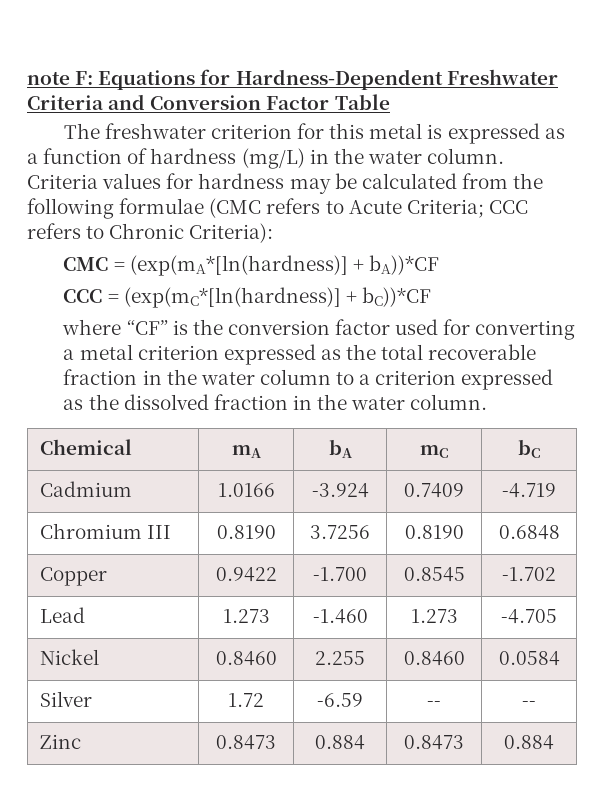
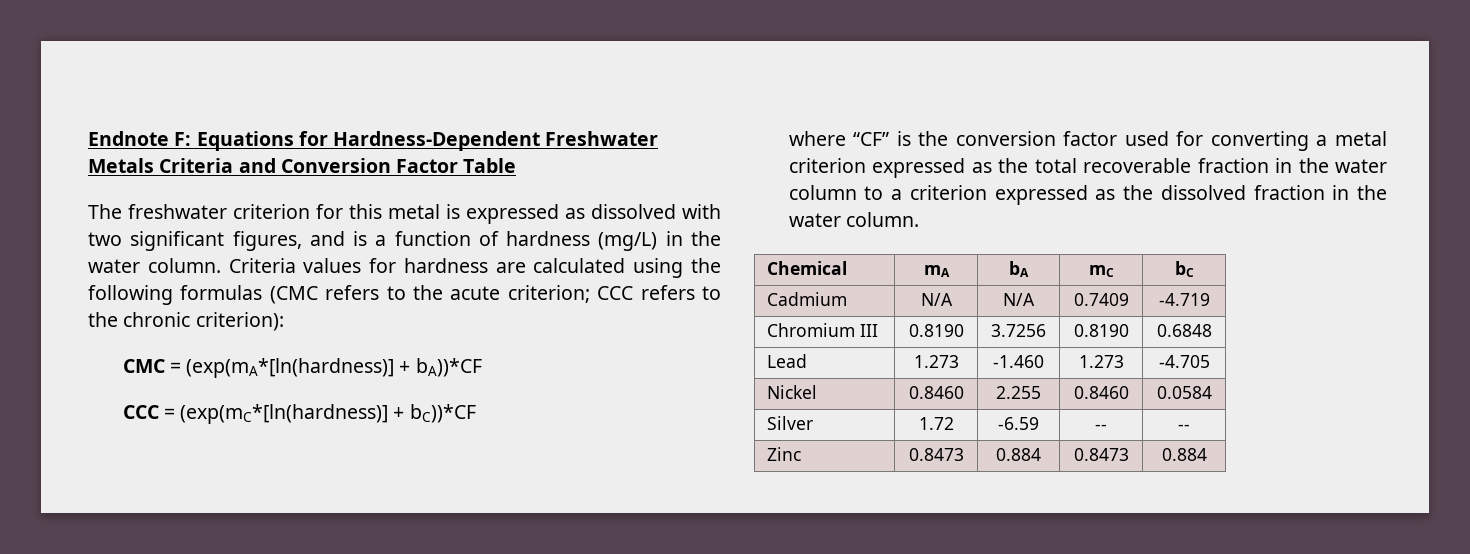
- note F: Equations for Hardness-Dependent Freshwater Criteria and Conversion Factor Table
+ Endnote F: Equations for Hardness-Dependent Freshwater Metals Criteria and Conversion Factor Table
- The freshwater criterion for this metal is expressed as a function of hardness (mg/L) in the water column.
+ The freshwater criterion for this metal is expressed as dissolved with two significant figures, and is a function of hardness (mg/L) in the water column.
- Criteria values for hardness may be calculated from the following formulae (CMC refers to Acute Criteria; CCC refers to Chronic Criteria):
+ Criteria values for hardness are calculated using the following formulas (CMC refers to the acute criterion; CCC refers to the chronic criterion):
- Cadmium | 1.0166 | -3.924 | 0.7409 | -4.719
+ Cadmium | N/A | N/A | 0.7409 | -4.719
- Copper | 0.9422 | -1.700 | 0.8545 | -1.702

